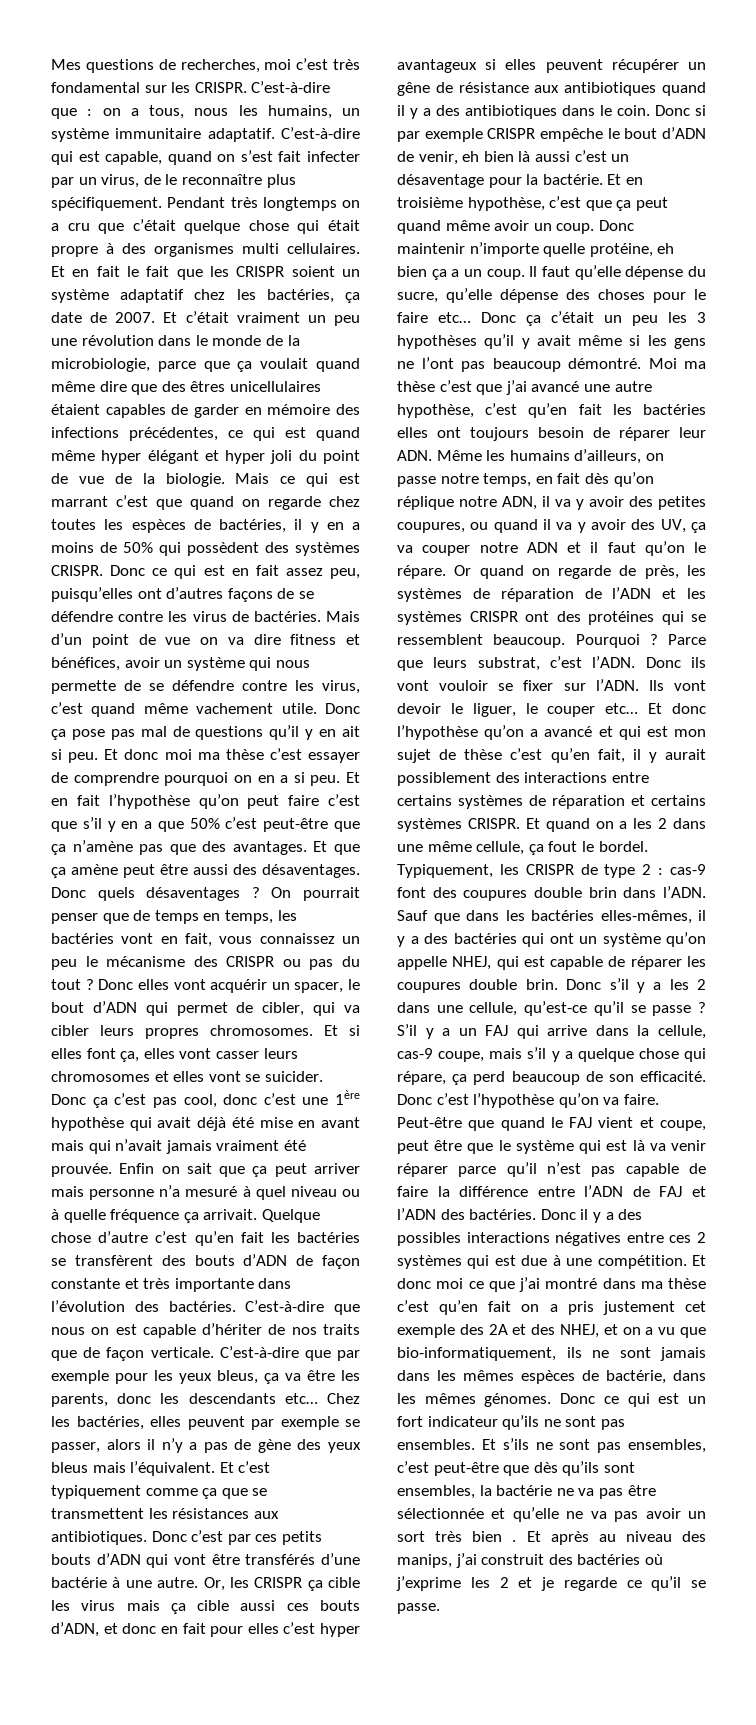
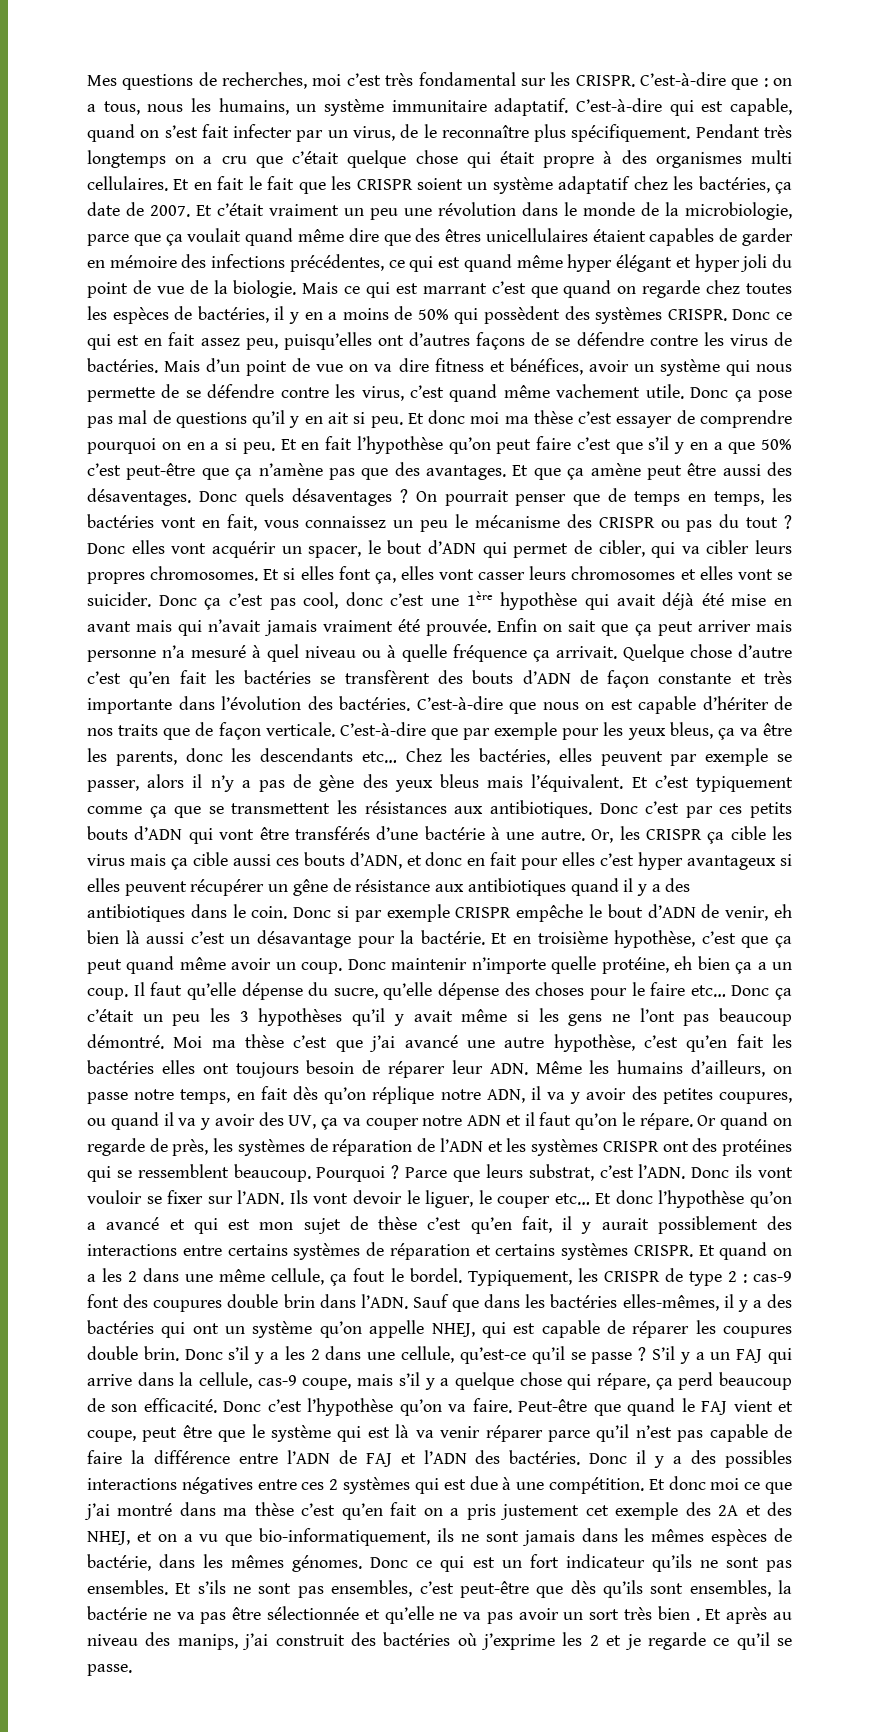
- Donc si par exemple CRISPR empêche le bout d’ADN de venir, eh bien là aussi c’est un désaventage pour la bactérie.
+ Donc si par exemple CRISPR empêche le bout d’ADN de venir, eh bien là aussi c’est un désavantage pour la bactérie.

